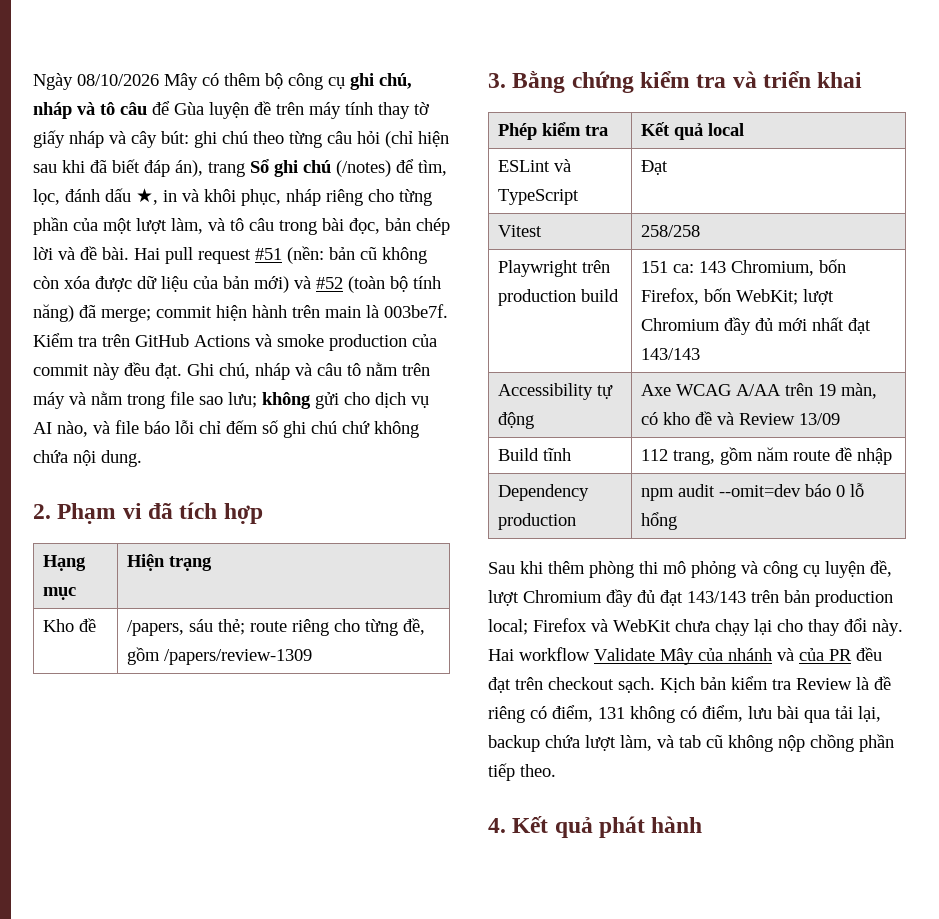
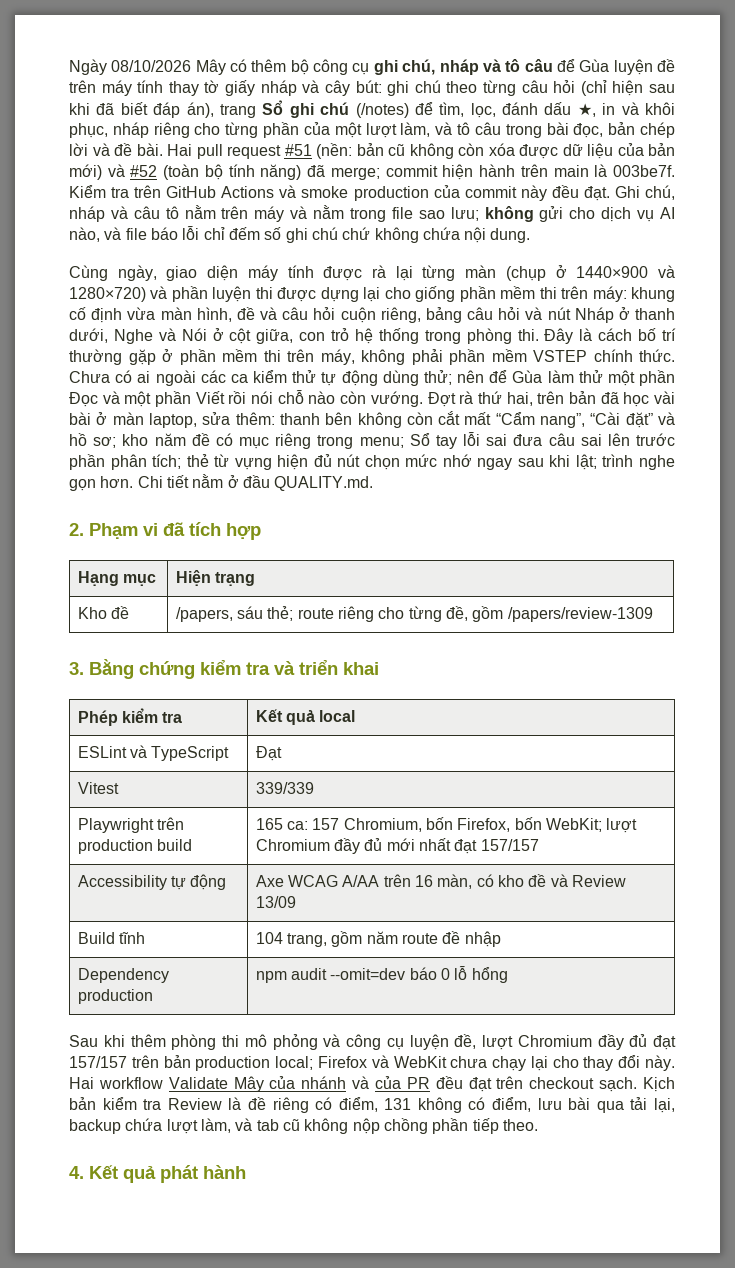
+ Cùng ngày, giao diện máy tính được rà lại từng màn (chụp ở 1440×900 và 1280×720) và phần luyện thi được dựng lại cho giống phần mềm thi trên máy: khung cố định vừa màn hình, đề và câu hỏi cuộn riêng, bảng câu hỏi và nút Nháp ở thanh dưới, Nghe và Nói ở cột giữa, con trỏ hệ thống trong phòng thi. Đây là cách bố trí thường gặp ở phần mềm thi trên máy, không phải phần mềm VSTEP chính thức. Chưa có ai ngoài các ca kiểm thử tự động dùng thử; nên để Gùa làm thử một phần Đọc và một phần Viết rồi nói chỗ nào còn vướng. Đợt rà thứ hai, trên bản đã học vài bài ở màn laptop, sửa thêm: thanh bên không còn cắt mất “Cẩm nang”, “Cài đặt” và hồ sơ; kho năm đề có mục riêng trong menu; Sổ tay lỗi sai đưa câu sai lên trước phần phân tích; thẻ từ vựng hiện đủ nút chọn mức nhớ ngay sau khi lật; trình nghe gọn hơn. Chi tiết nằm ở đầu QUALITY.md.
- Vitest | 258/258
+ Vitest | 339/339
- Playwright trên production build | 151 ca: 143 Chromium, bốn Firefox, bốn WebKit; lượt Chromium đầy đủ mới nhất đạt 143/143
+ Playwright trên production build | 165 ca: 157 Chromium, bốn Firefox, bốn WebKit; lượt Chromium đầy đủ mới nhất đạt 157/157
- Accessibility tự động | Axe WCAG A/AA trên 19 màn, có kho đề và Review 13/09
+ Accessibility tự động | Axe WCAG A/AA trên 16 màn, có kho đề và Review 13/09
- Build tĩnh | 112 trang, gồm năm route đề nhập
+ Build tĩnh | 104 trang, gồm năm route đề nhập
- Sau khi thêm phòng thi mô phỏng và công cụ luyện đề, lượt Chromium đầy đủ đạt 143/143 trên bản production local; Firefox và WebKit chưa chạy lại cho thay đổi này.
+ Sau khi thêm phòng thi mô phỏng và công cụ luyện đề, lượt Chromium đầy đủ đạt 157/157 trên bản production local; Firefox và WebKit chưa chạy lại cho thay đổi này.

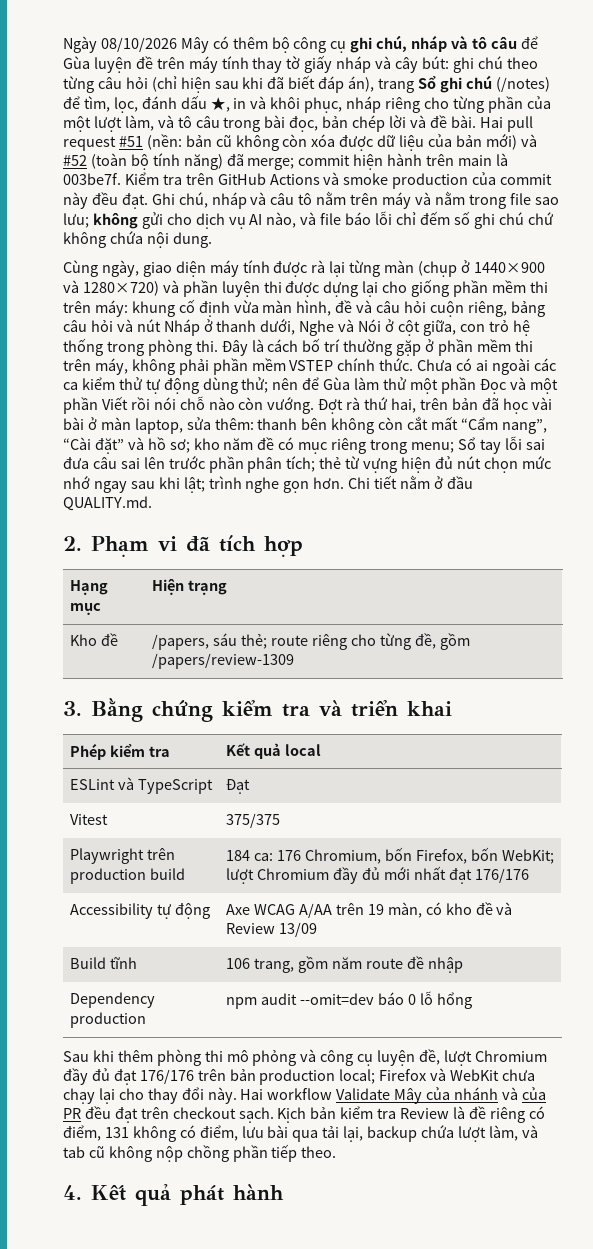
- Vitest | 339/339
+ Vitest | 375/375
- Playwright trên production build | 165 ca: 157 Chromium, bốn Firefox, bốn WebKit; lượt Chromium đầy đủ mới nhất đạt 157/157
+ Playwright trên production build | 184 ca: 176 Chromium, bốn Firefox, bốn WebKit; lượt Chromium đầy đủ mới nhất đạt 176/176
- Accessibility tự động | Axe WCAG A/AA trên 16 màn, có kho đề và Review 13/09
+ Accessibility tự động | Axe WCAG A/AA trên 19 màn, có kho đề và Review 13/09
- Build tĩnh | 104 trang, gồm năm route đề nhập
+ Build tĩnh | 106 trang, gồm năm route đề nhập
- Sau khi thêm phòng thi mô phỏng và công cụ luyện đề, lượt Chromium đầy đủ đạt 157/157 trên bản production local; Firefox và WebKit chưa chạy lại cho thay đổi này.
+ Sau khi thêm phòng thi mô phỏng và công cụ luyện đề, lượt Chromium đầy đủ đạt 176/176 trên bản production local; Firefox và WebKit chưa chạy lại cho thay đổi này.

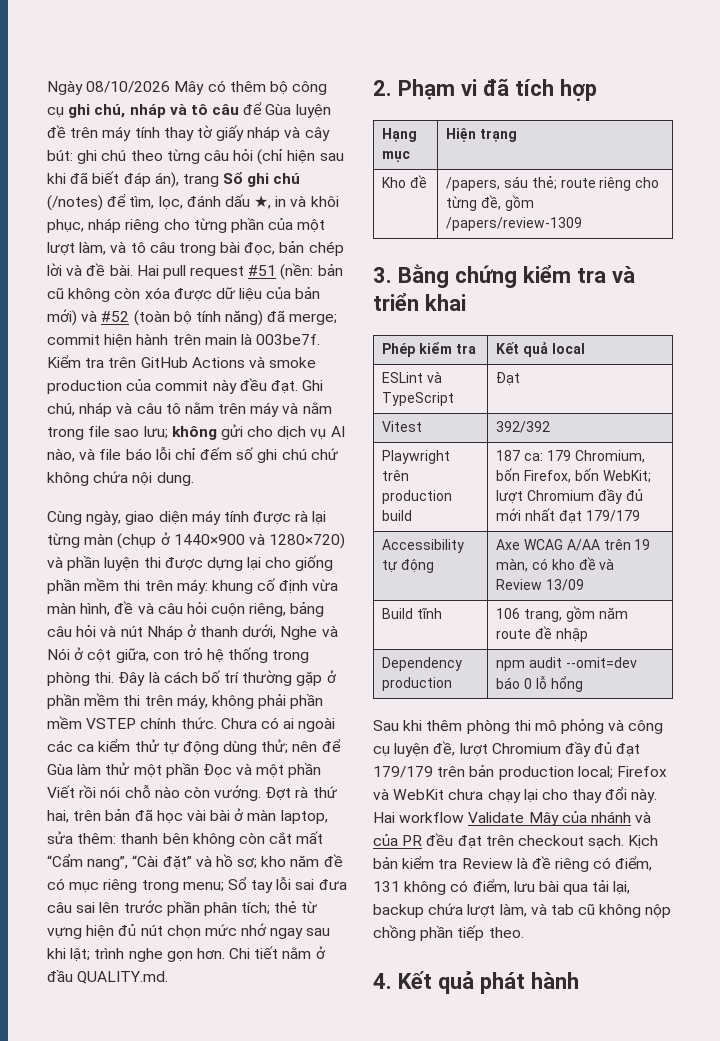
- Vitest | 375/375
+ Vitest | 392/392
- Playwright trên production build | 184 ca: 176 Chromium, bốn Firefox, bốn WebKit; lượt Chromium đầy đủ mới nhất đạt 176/176
+ Playwright trên production build | 187 ca: 179 Chromium, bốn Firefox, bốn WebKit; lượt Chromium đầy đủ mới nhất đạt 179/179
- Sau khi thêm phòng thi mô phỏng và công cụ luyện đề, lượt Chromium đầy đủ đạt 176/176 trên bản production local; Firefox và WebKit chưa chạy lại cho thay đổi này.
+ Sau khi thêm phòng thi mô phỏng và công cụ luyện đề, lượt Chromium đầy đủ đạt 179/179 trên bản production local; Firefox và WebKit chưa chạy lại cho thay đổi này.

